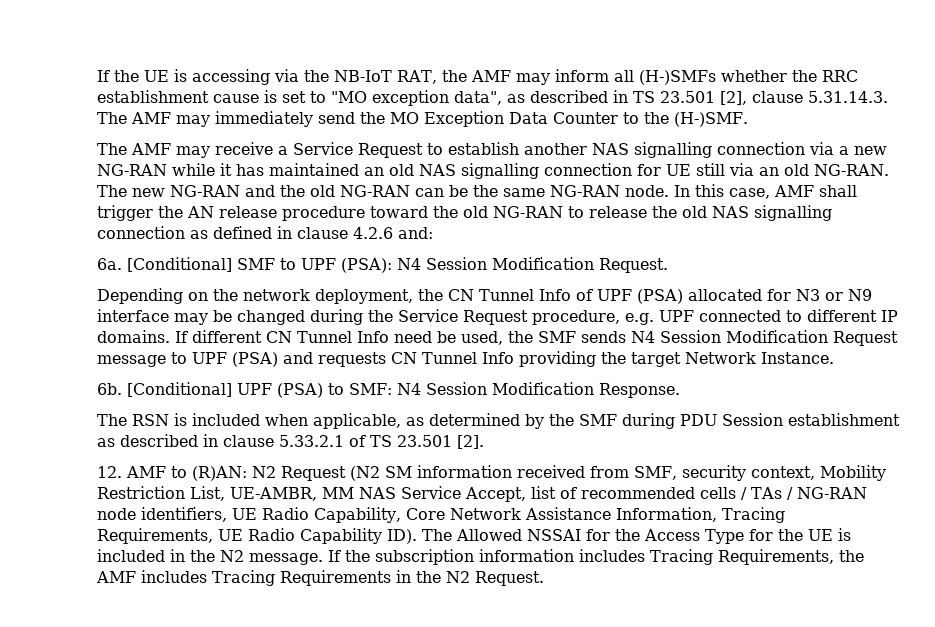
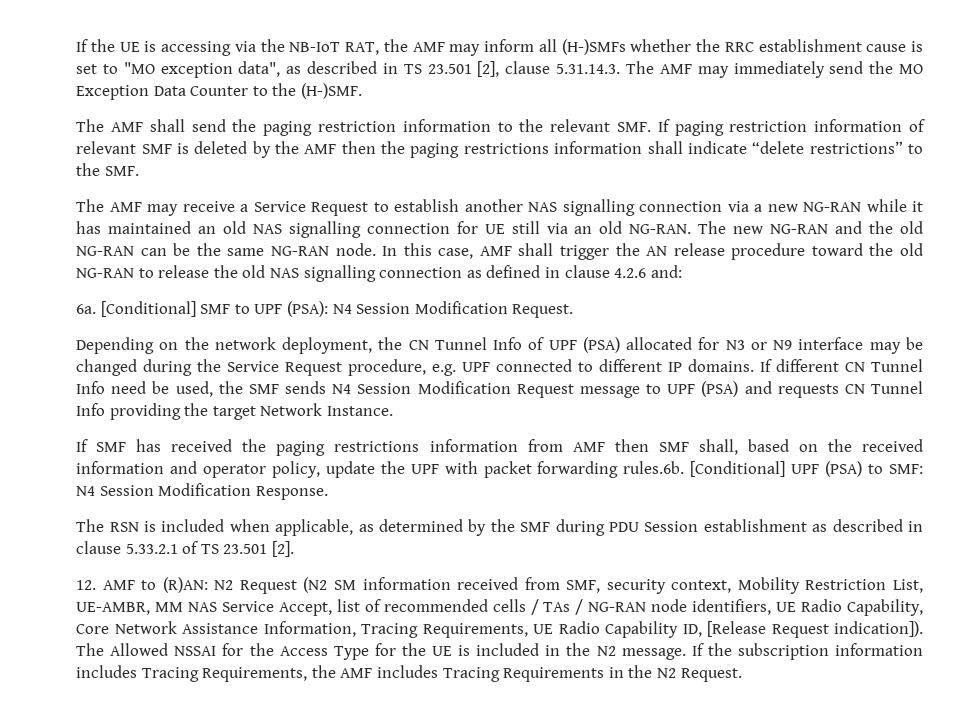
+ The AMF shall send the paging restriction information to the relevant SMF. If paging restriction information of relevant SMF is deleted by the AMF then the paging restrictions information shall indicate “delete restrictions” to the SMF.
- 6b. [Conditional] UPF (PSA) to SMF: N4 Session Modification Response.
+ If SMF has received the paging restrictions information from AMF then SMF shall, based on the received information and operator policy, update the UPF with packet forwarding rules.6b. [Conditional] UPF (PSA) to SMF: N4 Session Modification Response.
- 12. AMF to (R)AN: N2 Request (N2 SM information received from SMF, security context, Mobility Restriction List, UE-AMBR, MM NAS Service Accept, list of recommended cells / TAs / NG-RAN node identifiers, UE Radio Capability, Core Network Assistance Information, Tracing Requirements, UE Radio Capability ID). The Allowed NSSAI for the Access Type for the UE is included in the N2 message.
+ 12. AMF to (R)AN: N2 Request (N2 SM information received from SMF, security context, Mobility Restriction List, UE-AMBR, MM NAS Service Accept, list of recommended cells / TAs / NG-RAN node identifiers, UE Radio Capability, Core Network Assistance Information, Tracing Requirements, UE Radio Capability ID, [Release Request indication]). The Allowed NSSAI for the Access Type for the UE is included in the N2 message.

